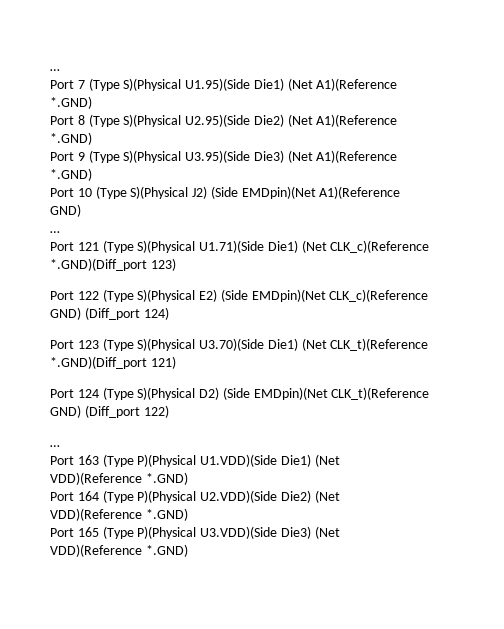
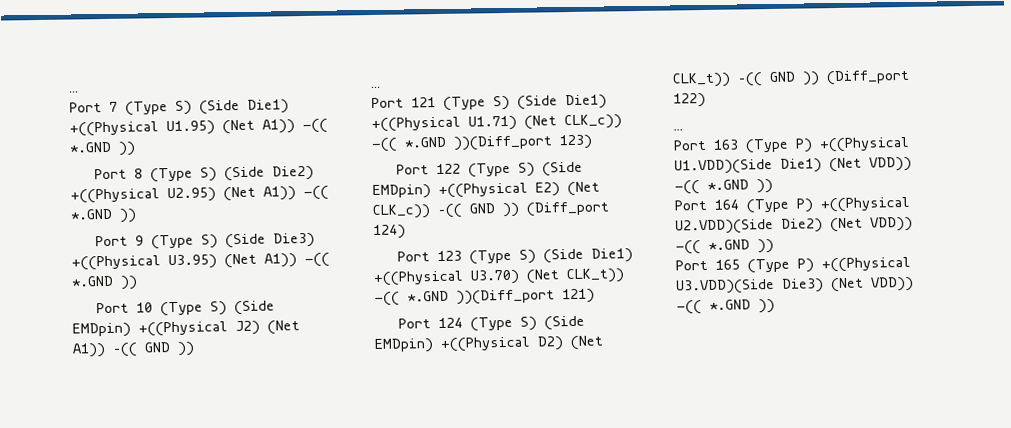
- Port 7 (Type S)(Physical U1.95)(Side Die1) (Net A1)(Reference *.GND)
- Port 8 (Type S)(Physical U2.95)(Side Die2) (Net A1)(Reference *.GND)
- Port 9 (Type S)(Physical U3.95)(Side Die3) (Net A1)(Reference *.GND)
- Port 10 (Type S)(Physical J2) (Side EMDpin)(Net A1)(Reference GND)
+ Port 7 (Type S) (Side Die1) +((Physical U1.95) (Net A1)) -(( *.GND ))
+ Port 8 (Type S) (Side Die2) +((Physical U2.95) (Net A1)) -(( *.GND ))
+ Port 9 (Type S) (Side Die3) +((Physical U3.95) (Net A1)) -(( *.GND ))
+ Port 10 (Type S) (Side EMDpin) +((Physical J2) (Net A1)) –(( GND ))
  …
- Port 121 (Type S)(Physical U1.71)(Side Die1) (Net CLK_c)(Reference *.GND)(Diff_port 123)
- Port 122 (Type S)(Physical E2) (Side EMDpin)(Net CLK_c)(Reference GND) (Diff_port 124)
+ Port 121 (Type S) (Side Die1) +((Physical U1.71) (Net CLK_c)) -(( *.GND ))(Diff_port 123)
+ Port 122 (Type S) (Side EMDpin) +((Physical E2) (Net CLK_c)) –(( GND )) (Diff_port 124)
- Port 123 (Type S)(Physical U3.70)(Side Die1) (Net CLK_t)(Reference *.GND)(Diff_port 121)
- Port 124 (Type S)(Physical D2) (Side EMDpin)(Net CLK_t)(Reference GND) (Diff_port 122)
+ Port 123 (Type S) (Side Die1) +((Physical U3.70) (Net CLK_t)) -(( *.GND ))(Diff_port 121)
+ Port 124 (Type S) (Side EMDpin) +((Physical D2) (Net CLK_t)) –(( GND )) (Diff_port 122)
- Port 163 (Type P)(Physical U1.VDD)(Side Die1) (Net VDD)(Reference *.GND)
+ Port 163 (Type P) +((Physical U1.VDD)(Side Die1) (Net VDD)) -(( *.GND ))
- Port 164 (Type P)(Physical U2.VDD)(Side Die2) (Net VDD)(Reference *.GND)
+ Port 164 (Type P) +((Physical U2.VDD)(Side Die2) (Net VDD)) -(( *.GND ))
- Port 165 (Type P)(Physical U3.VDD)(Side Die3) (Net VDD)(Reference *.GND)
+ Port 165 (Type P) +((Physical U3.VDD)(Side Die3) (Net VDD)) -(( *.GND ))

